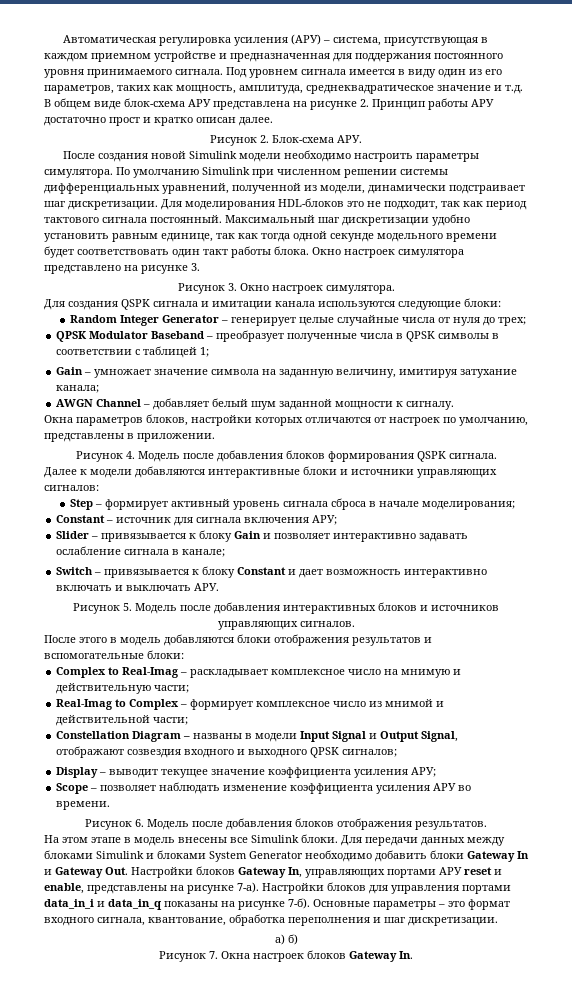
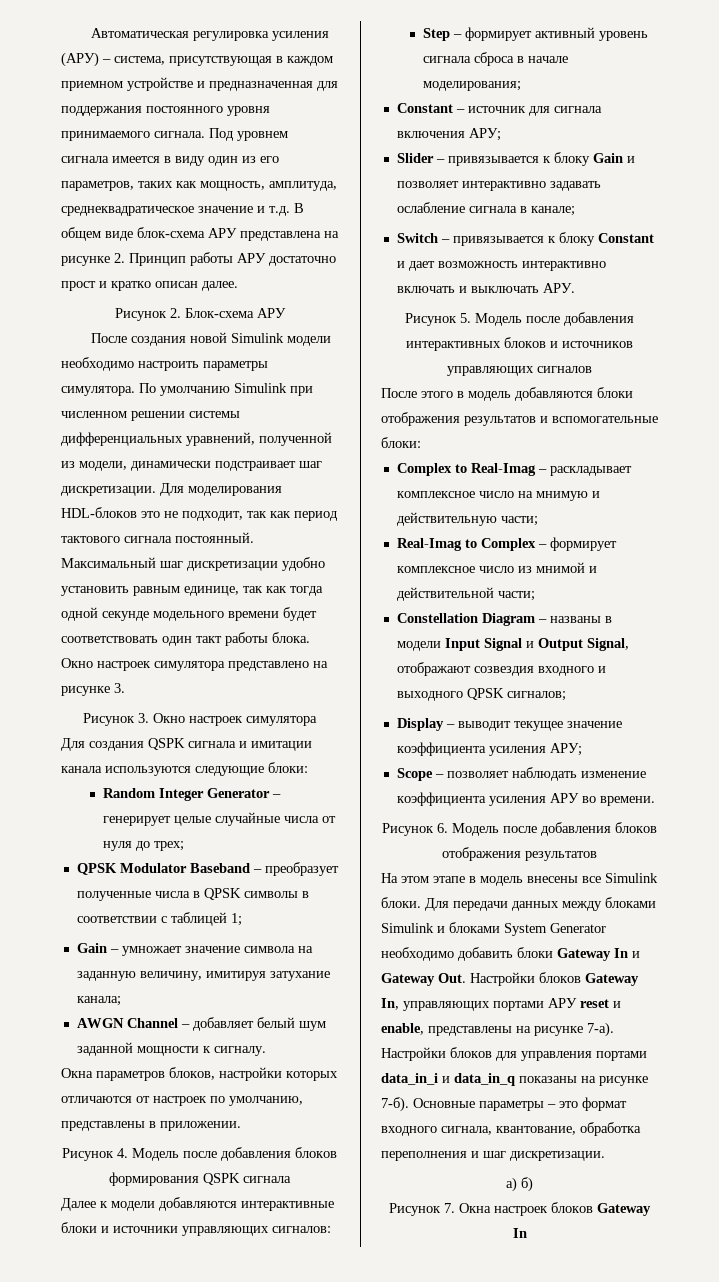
- Рисунок 2. Блок-схема АРУ.
+ Рисунок 2. Блок-схема АРУ
- Рисунок 3. Окно настроек симулятора.
+ Рисунок 3. Окно настроек симулятора
- Рисунок 4. Модель после добавления блоков формирования QSPK сигнала.
+ Рисунок 4. Модель после добавления блоков формирования QSPK сигнала
- Рисунок 5. Модель после добавления интерактивных блоков и источников управляющих сигналов.
+ Рисунок 5. Модель после добавления интерактивных блоков и источников управляющих сигналов
- Рисунок 6. Модель после добавления блоков отображения результатов.
+ Рисунок 6. Модель после добавления блоков отображения результатов
- Рисунок 7. Окна настроек блоков Gateway In.
+ Рисунок 7. Окна настроек блоков Gateway In

